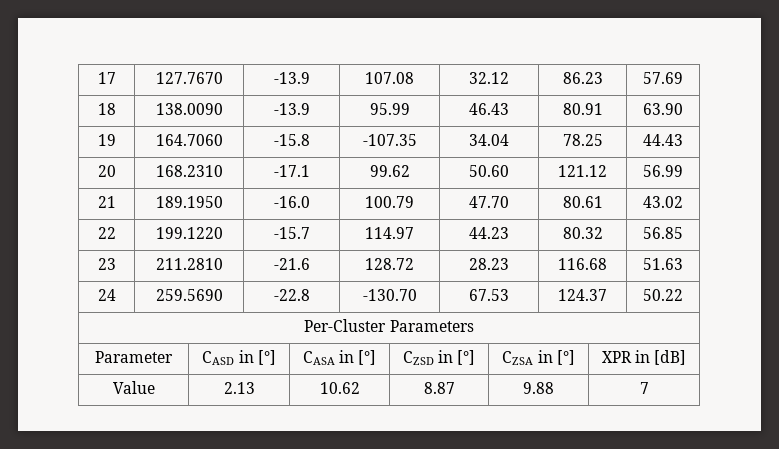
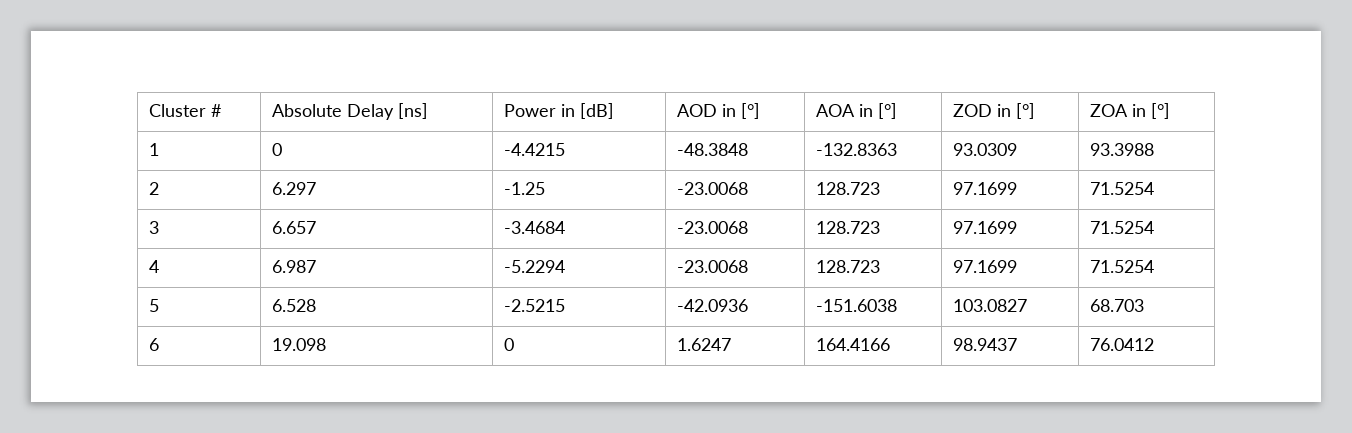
- 17 | 127.7670 | -13.9 | 107.08 | 32.12 | 86.23 | 57.69
- 18 | 138.0090 | -13.9 | 95.99 | 46.43 | 80.91 | 63.90
- 19 | 164.7060 | -15.8 | -107.35 | 34.04 | 78.25 | 44.43
- 20 | 168.2310 | -17.1 | 99.62 | 50.60 | 121.12 | 56.99
- 21 | 189.1950 | -16.0 | 100.79 | 47.70 | 80.61 | 43.02
- 22 | 199.1220 | -15.7 | 114.97 | 44.23 | 80.32 | 56.85
- 23 | 211.2810 | -21.6 | 128.72 | 28.23 | 116.68 | 51.63
- 24 | 259.5690 | -22.8 | -130.70 | 67.53 | 124.37 | 50.22
- Per-Cluster Parameters
- Parameter | CASD in [°] | CASA in [°] | CZSD in [°] | CZSA in [°] | XPR in [dB]
- Value | 2.13 | 10.62 | 8.87 | 9.88 | 7
+ Cluster # | Absolute Delay [ns] | Power in [dB] | AOD in [°] | AOA in [°] | ZOD in [°] | ZOA in [°]
+ 1 | 0 | -4.4215 | -48.3848 | -132.8363 | 93.0309 | 93.3988
+ 2 | 6.297 | -1.25 | -23.0068 | 128.723 | 97.1699 | 71.5254
+ 3 | 6.657 | -3.4684 | -23.0068 | 128.723 | 97.1699 | 71.5254
+ 4 | 6.987 | -5.2294 | -23.0068 | 128.723 | 97.1699 | 71.5254
+ 5 | 6.528 | -2.5215 | -42.0936 | -151.6038 | 103.0827 | 68.703
+ 6 | 19.098 | 0 | 1.6247 | 164.4166 | 98.9437 | 76.0412

